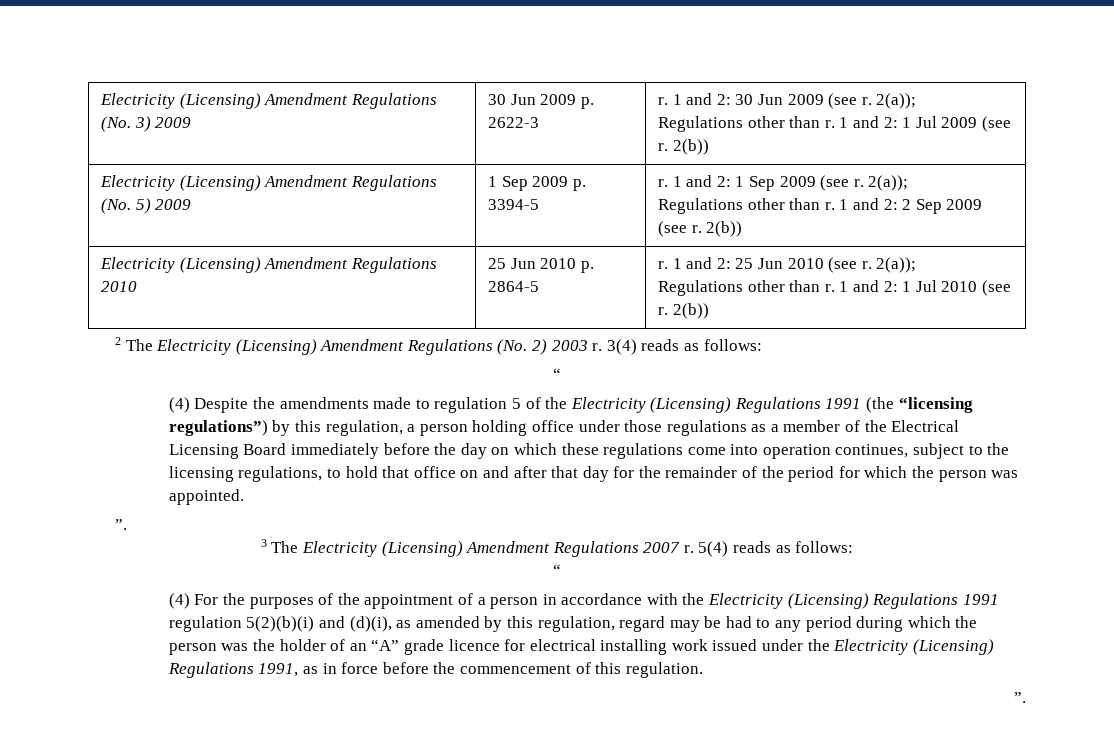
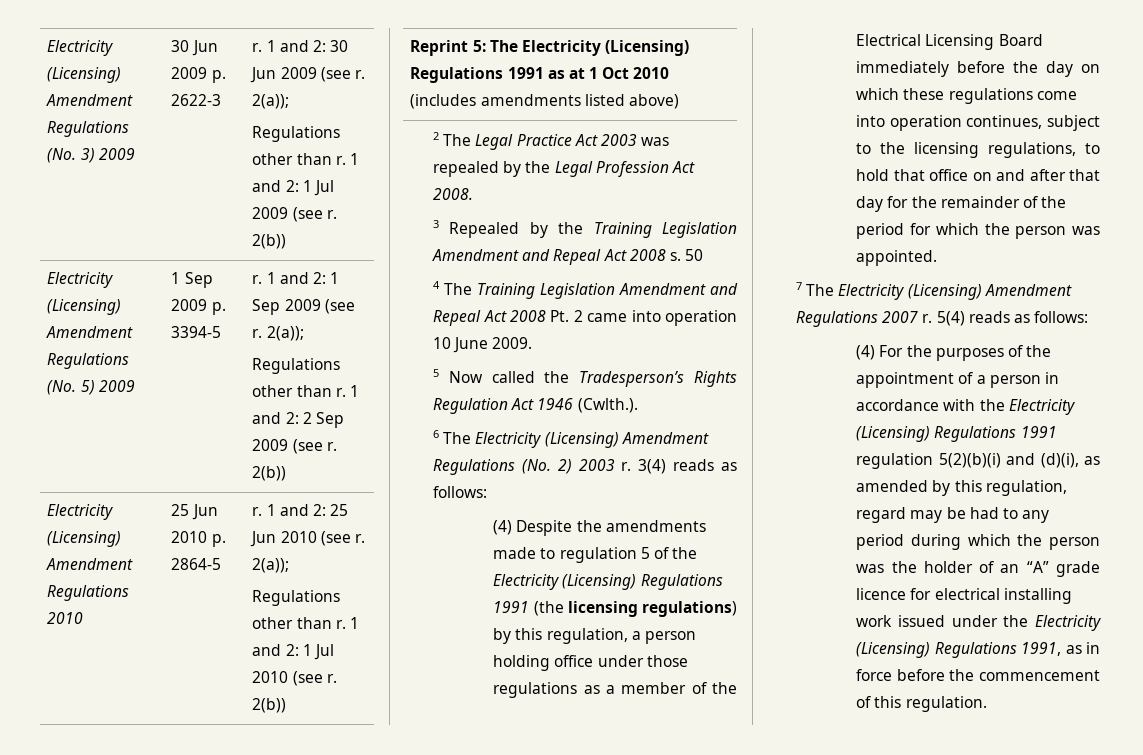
- 2 The Electricity (Licensing) Amendment Regulations (No. 2) 2003 r.
+ Reprint 5: The Electricity (Licensing) Regulations 1991 as at 1 Oct 2010 (includes amendments listed above)
+ 2 The Legal Practice Act 2003 was repealed by the Legal Profession Act 2008.
+ 3 Repealed by the Training Legislation Amendment and Repeal Act 2008 s. 50
+ 4 The Training Legislation Amendment and Repeal Act 2008 Pt. 2 came into operation 10 June 2009.
+ 5 Now called the Tradesperson’s Rights Regulation Act 1946 (Cwlth.).
+ 6 The Electricity (Licensing) Amendment Regulations (No. 2) 2003 r.
  3(4) reads as follows:
- “
- (4) Despite the amendments made to regulation 5 of the Electricity (Licensing) Regulations 1991 (the “licensing regulations”) by this regulation, a person holding office under those regulations as a member of the Electrical Licensing Board immediately before the day on which these regulations come into operation continues, subject to the licensing regulations, to hold that office on and after that day for the remainder of the period for which the person was appointed.
- ”.
- 3 The Electricity (Licensing) Amendment Regulations 2007 r.
+ (4) Despite the amendments made to regulation 5 of the Electricity (Licensing) Regulations 1991 (the licensing regulations) by this regulation, a person holding office under those regulations as a member of the Electrical Licensing Board immediately before the day on which these regulations come into operation continues, subject to the licensing regulations, to hold that office on and after that day for the remainder of the period for which the person was appointed.
+ 7 The Electricity (Licensing) Amendment Regulations 2007 r.
  5(4) reads as follows:
- “
  (4) For the purposes of the appointment of a person in accordance with the Electricity (Licensing) Regulations 1991 regulation 5(2)(b)(i) and (d)(i), as amended by this regulation, regard may be had to any period during which the person was the holder of an “A” grade licence for electrical installing work issued under the Electricity (Licensing) Regulations 1991, as in force before the commencement of this regulation.
- ”.

